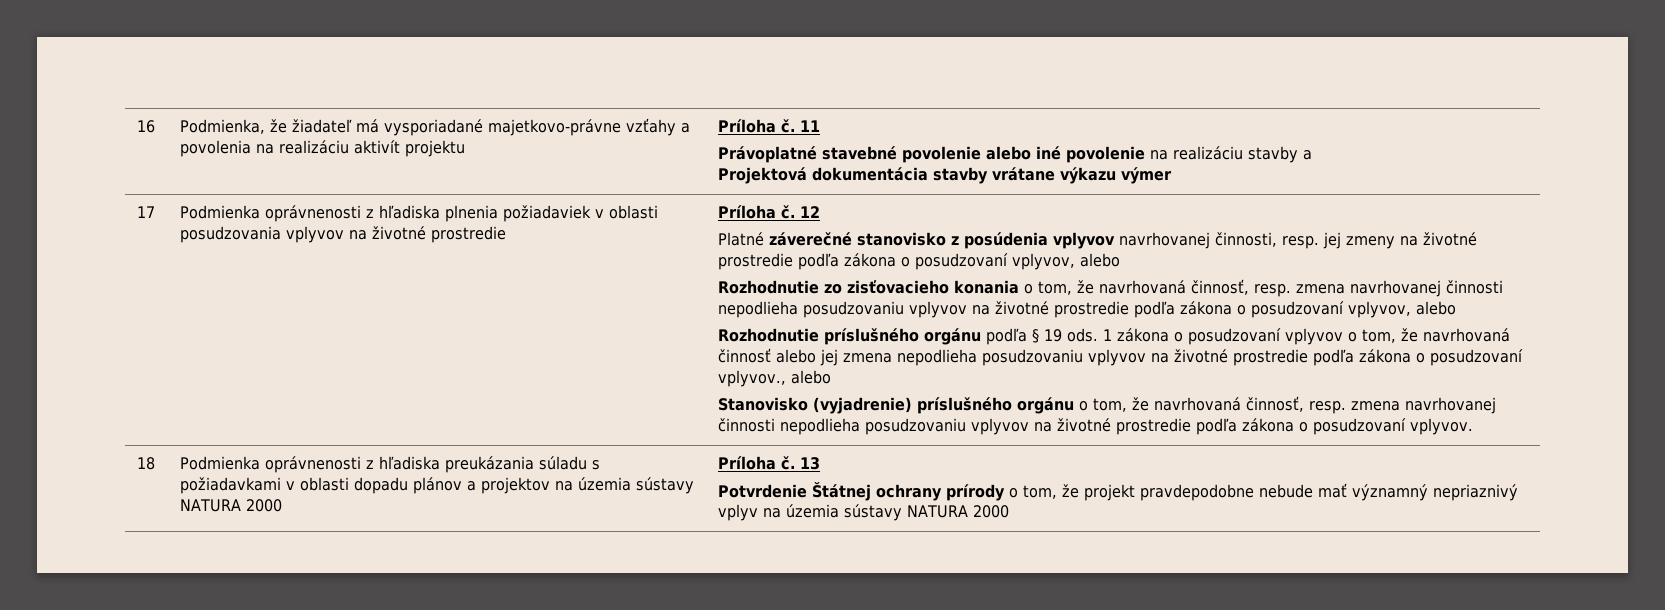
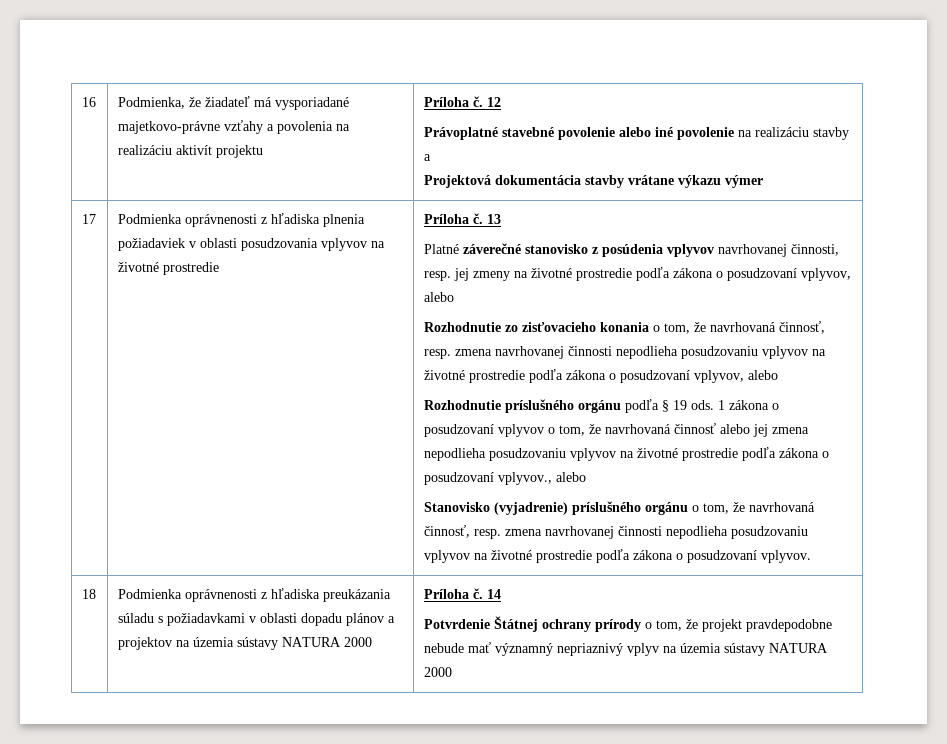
- 16 | Podmienka, že žiadateľ má vysporiadané majetkovo-právne vzťahy a povolenia na realizáciu aktivít projektu | Príloha č. 11
+ 16 | Podmienka, že žiadateľ má vysporiadané majetkovo-právne vzťahy a povolenia na realizáciu aktivít projektu | Príloha č. 12
- 12
+ 13
- 13
+ 14

